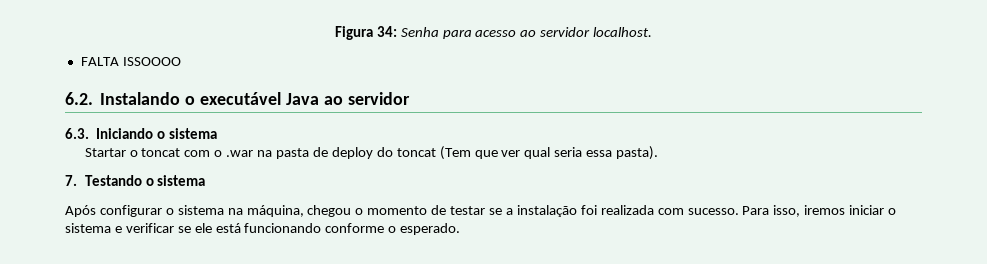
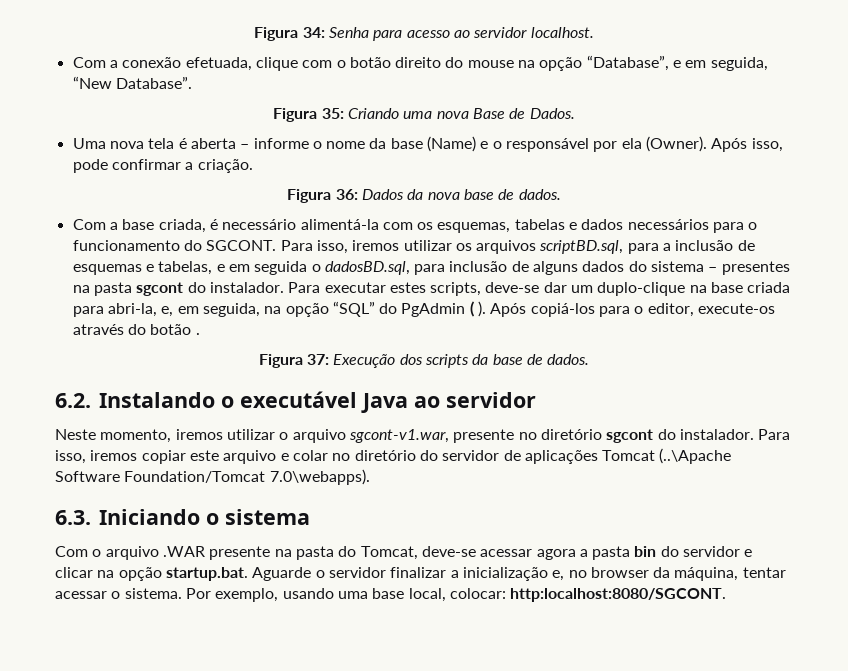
- FALTA ISSOOOO
+ Com a conexão efetuada, clique com o botão direito do mouse na opção “Database”, e em seguida, “New Database”.
+ Figura 35: Criando uma nova Base de Dados.
+ Uma nova tela é aberta – informe o nome da base (Name) e o responsável por ela (Owner). Após isso, pode confirmar a criação.
+ Figura 36: Dados da nova base de dados.
+ Com a base criada, é necessário alimentá-la com os esquemas, tabelas e dados necessários para o funcionamento do SGCONT. Para isso, iremos utilizar os arquivos scriptBD.sql, para a inclusão de esquemas e tabelas, e em seguida o dadosBD.sql, para inclusão de alguns dados do sistema – presentes na pasta sgcont do instalador. Para executar estes scripts, deve-se dar um duplo-clique na base criada para abri-la, e, em seguida, na opção “SQL” do PgAdmin ( ). Após copiá-los para o editor, execute-os através do botão .
+ Figura 37: Execução dos scripts da base de dados.
+ Neste momento, iremos utilizar o arquivo sgcont-v1.war, presente no diretório sgcont do instalador. Para isso, iremos copiar este arquivo e colar no diretório do servidor de aplicações Tomcat (..\Apache Software Foundation/Tomcat 7.0\webapps).
  6.3. Iniciando o sistema
- Startar o toncat com o .war na pasta de deploy do toncat (Tem que ver qual seria essa pasta).
- 7. Testando o sistema
- Após configurar o sistema na máquina, chegou o momento de testar se a instalação foi realizada com sucesso. Para isso, iremos iniciar o sistema e verificar se ele está funcionando conforme o esperado.
+ Com o arquivo .WAR presente na pasta do Tomcat, deve-se acessar agora a pasta bin do servidor e clicar na opção startup.bat. Aguarde o servidor finalizar a inicialização e, no browser da máquina, tentar acessar o sistema. Por exemplo, usando uma base local, colocar: http:localhost:8080/SGCONT.

